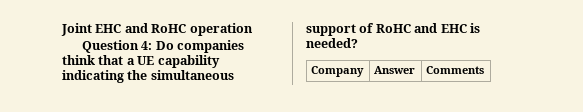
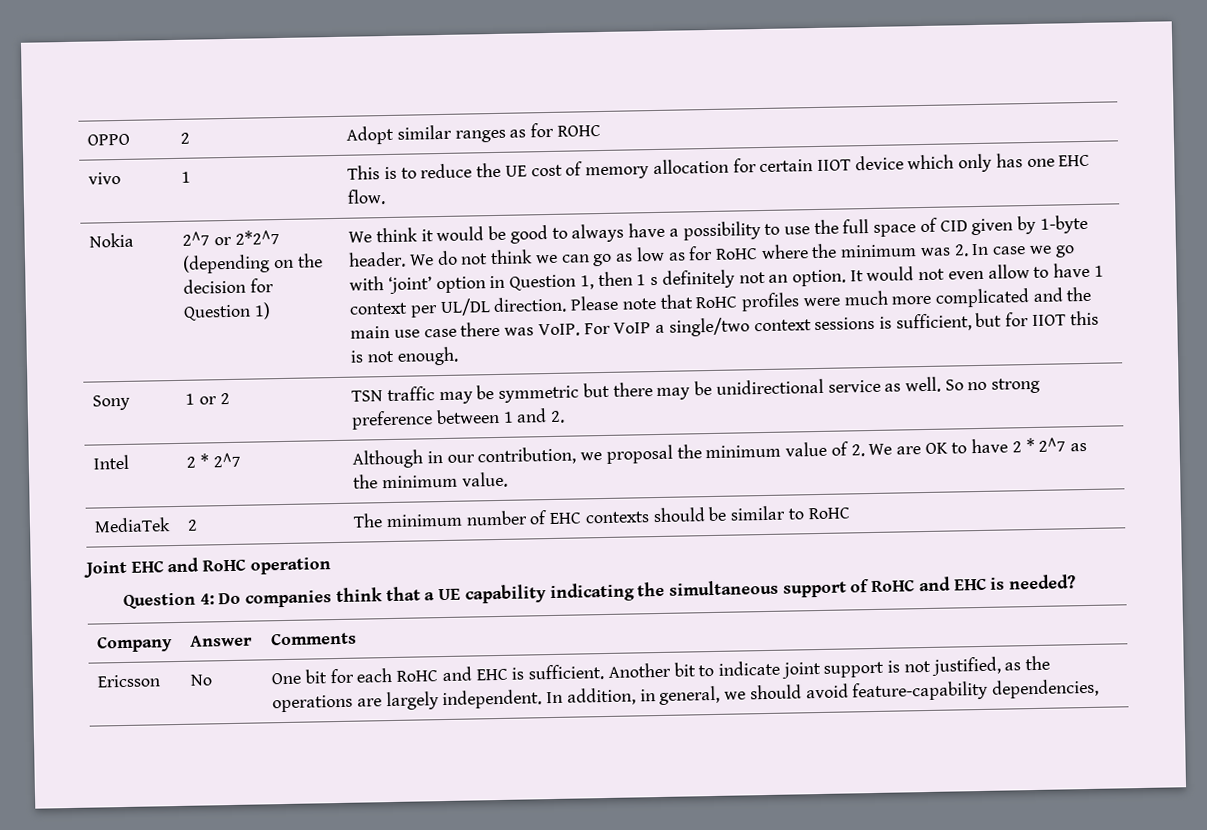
+ OPPO | 2 | Adopt similar ranges as for ROHC
+ vivo | 1 | This is to reduce the UE cost of memory allocation for certain IIOT device which only has one EHC flow.
+ Nokia | 2^7 or 2*2^7 (depending on the decision for Question 1) | We think it would be good to always have a possibility to use the full space of CID given by 1-byte header. We do not think we can go as low as for RoHC where the minimum was 2. In case we go with ‘joint’ option in Question 1, then 1 s definitely not an option. It would not even allow to have 1 context per UL/DL direction. Please note that RoHC profiles were much more complicated and the main use case there was VoIP. For VoIP a single/two context sessions is sufficient, but for IIOT this is not enough.
+ Sony | 1 or 2 | TSN traffic may be symmetric but there may be unidirectional service as well. So no strong preference between 1 and 2.
+ Intel | 2 * 2^7 | Although in our contribution, we proposal the minimum value of 2. We are OK to have 2 * 2^7 as the minimum value.
+ MediaTek | 2 | The minimum number of EHC contexts should be similar to RoHC
+ Ericsson | No | One bit for each RoHC and EHC is sufficient. Another bit to indicate joint support is not justified, as the operations are largely independent. In addition, in general, we should avoid feature-capability dependencies,

